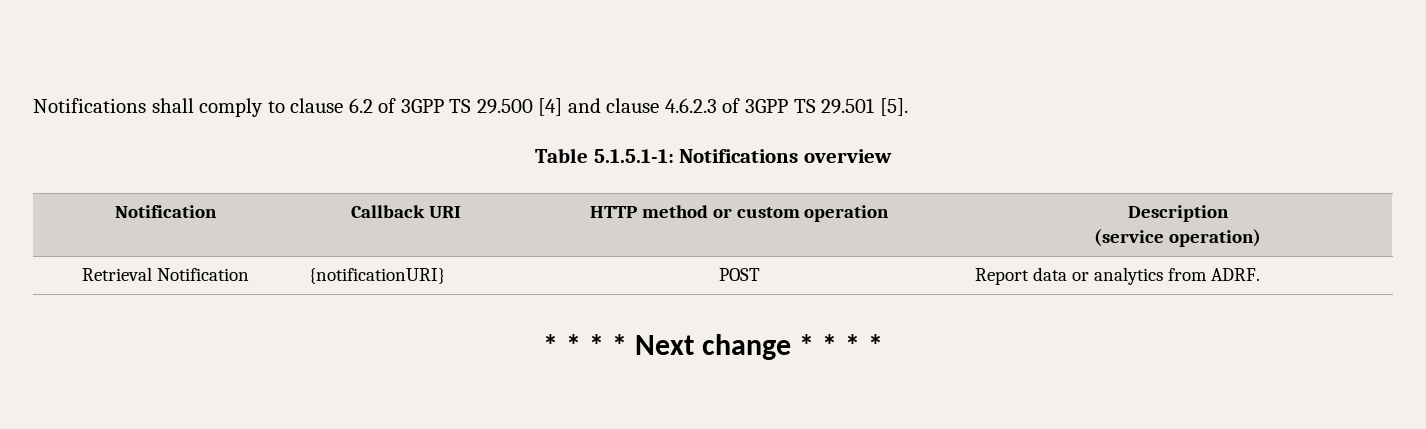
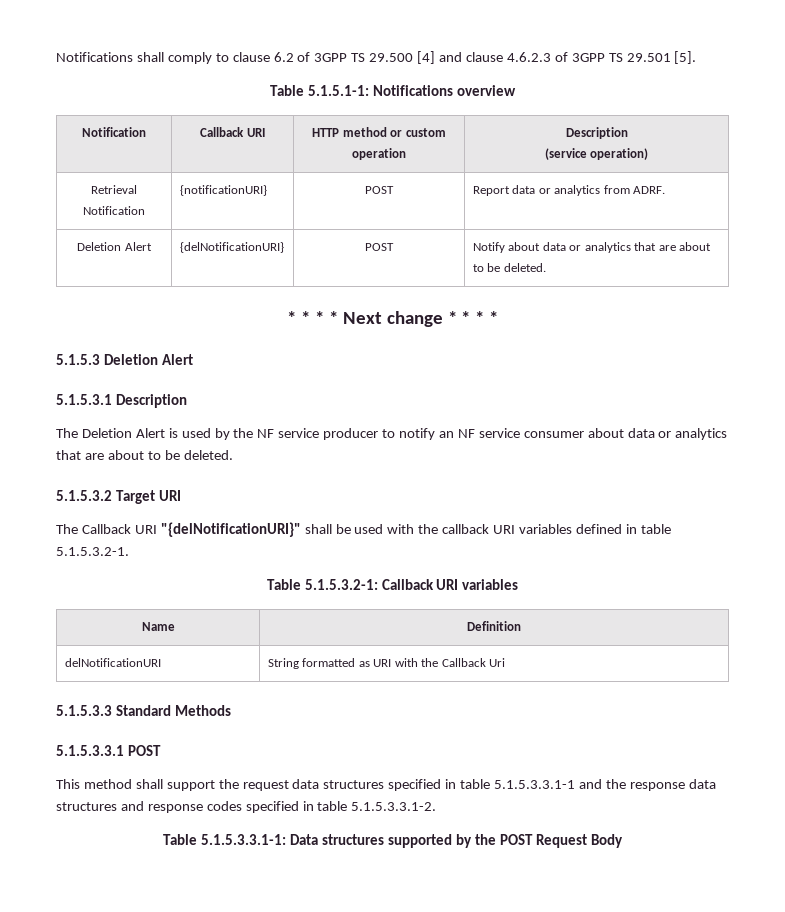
+ Deletion Alert | {delNotificationURI} | POST | Notify about data or analytics that are about to be deleted.
+ 5.1.5.3 Deletion Alert
+ 5.1.5.3.1 Description
+ The Deletion Alert is used by the NF service producer to notify an NF service consumer about data or analytics that are about to be deleted.
+ 5.1.5.3.2 Target URI
+ The Callback URI "{delNotificationURI}" shall be used with the callback URI variables defined in table 5.1.5.3.2-1.
+ Table 5.1.5.3.2-1: Callback URI variables
+ Name | Definition
+ delNotificationURI | String formatted as URI with the Callback Uri
+ 5.1.5.3.3 Standard Methods
+ 5.1.5.3.3.1 POST
+ This method shall support the request data structures specified in table 5.1.5.3.3.1-1 and the response data structures and response codes specified in table 5.1.5.3.3.1-2.
+ Table 5.1.5.3.3.1-1: Data structures supported by the POST Request Body

